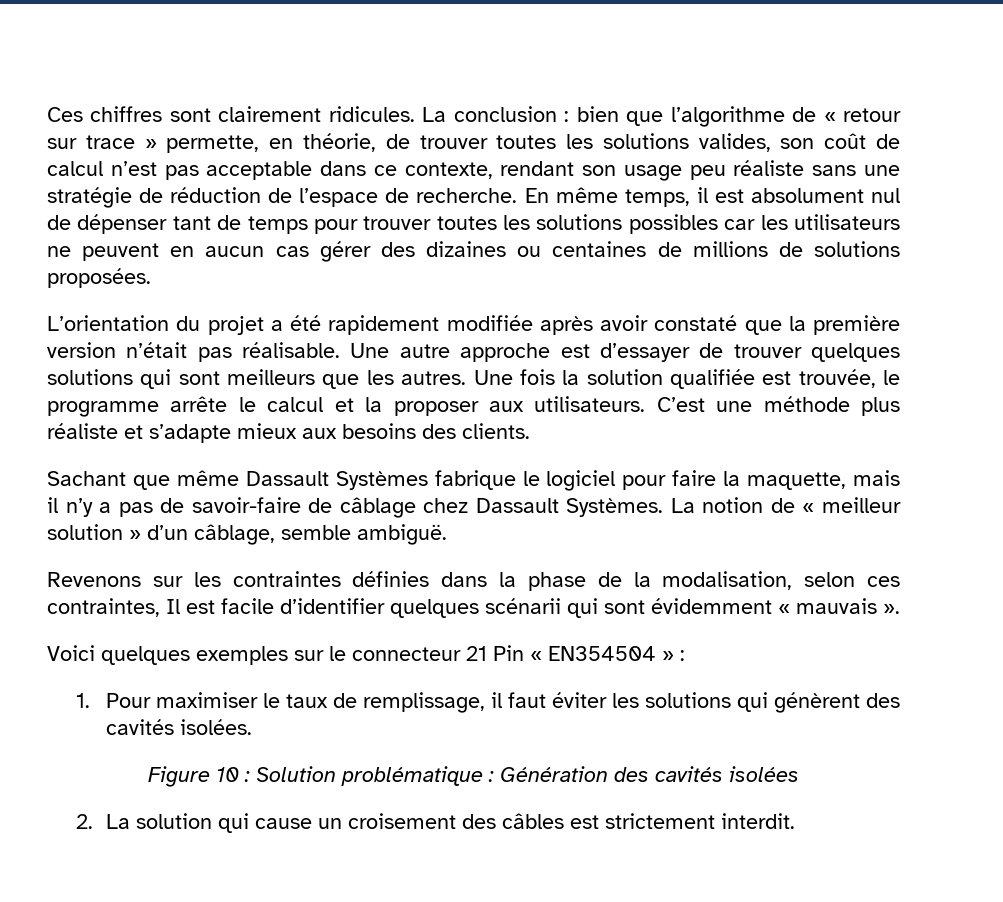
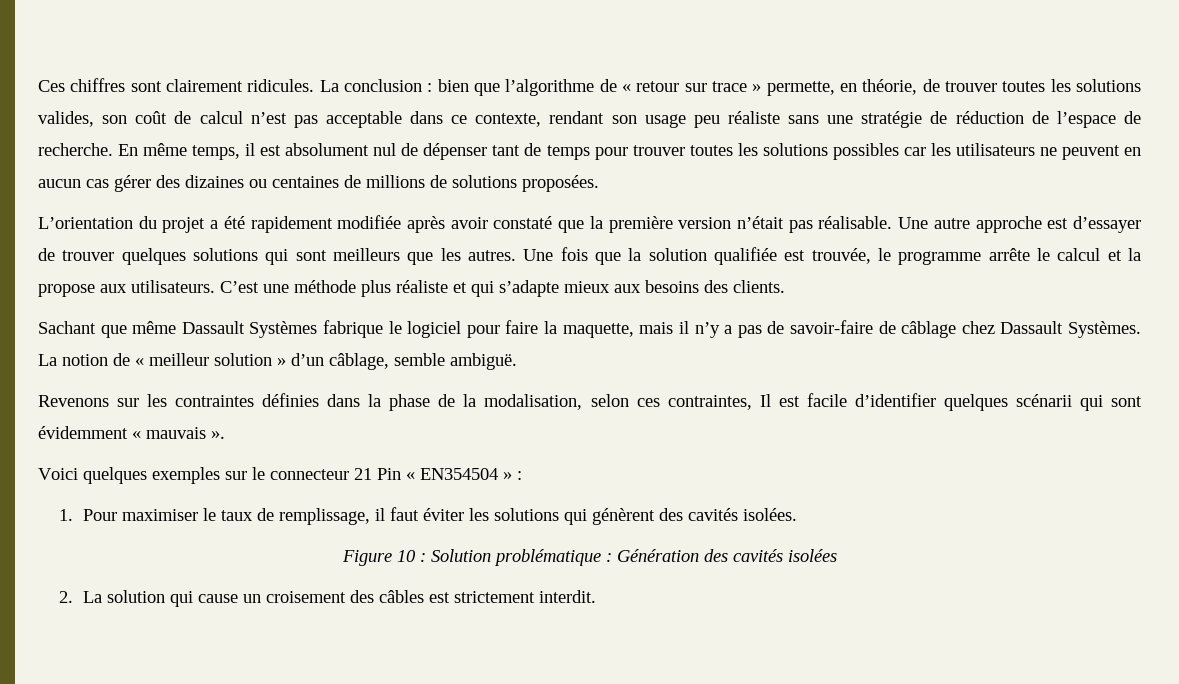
- Une fois la solution qualifiée est trouvée, le programme arrête le calcul et la proposer aux utilisateurs.
+ Une fois que la solution qualifiée est trouvée, le programme arrête le calcul et la propose aux utilisateurs.
- C’est une méthode plus réaliste et s’adapte mieux aux besoins des clients.
+ C’est une méthode plus réaliste et qui s’adapte mieux aux besoins des clients.

